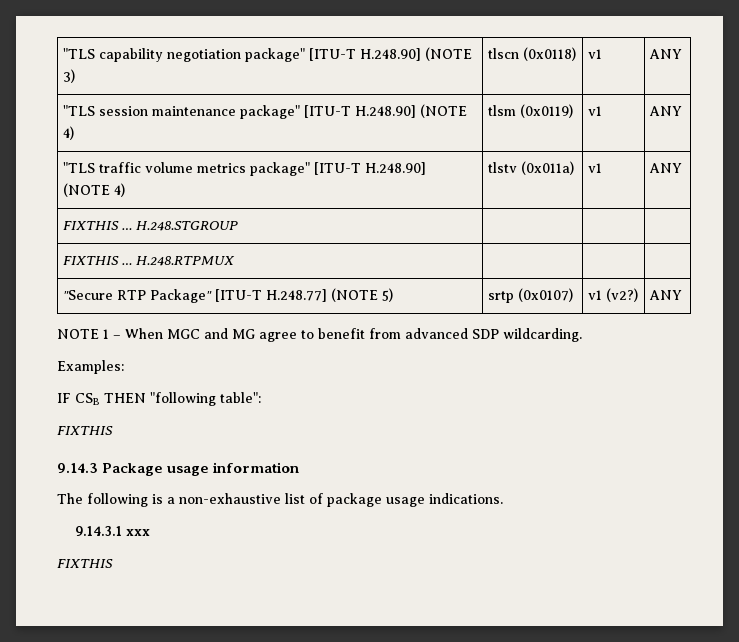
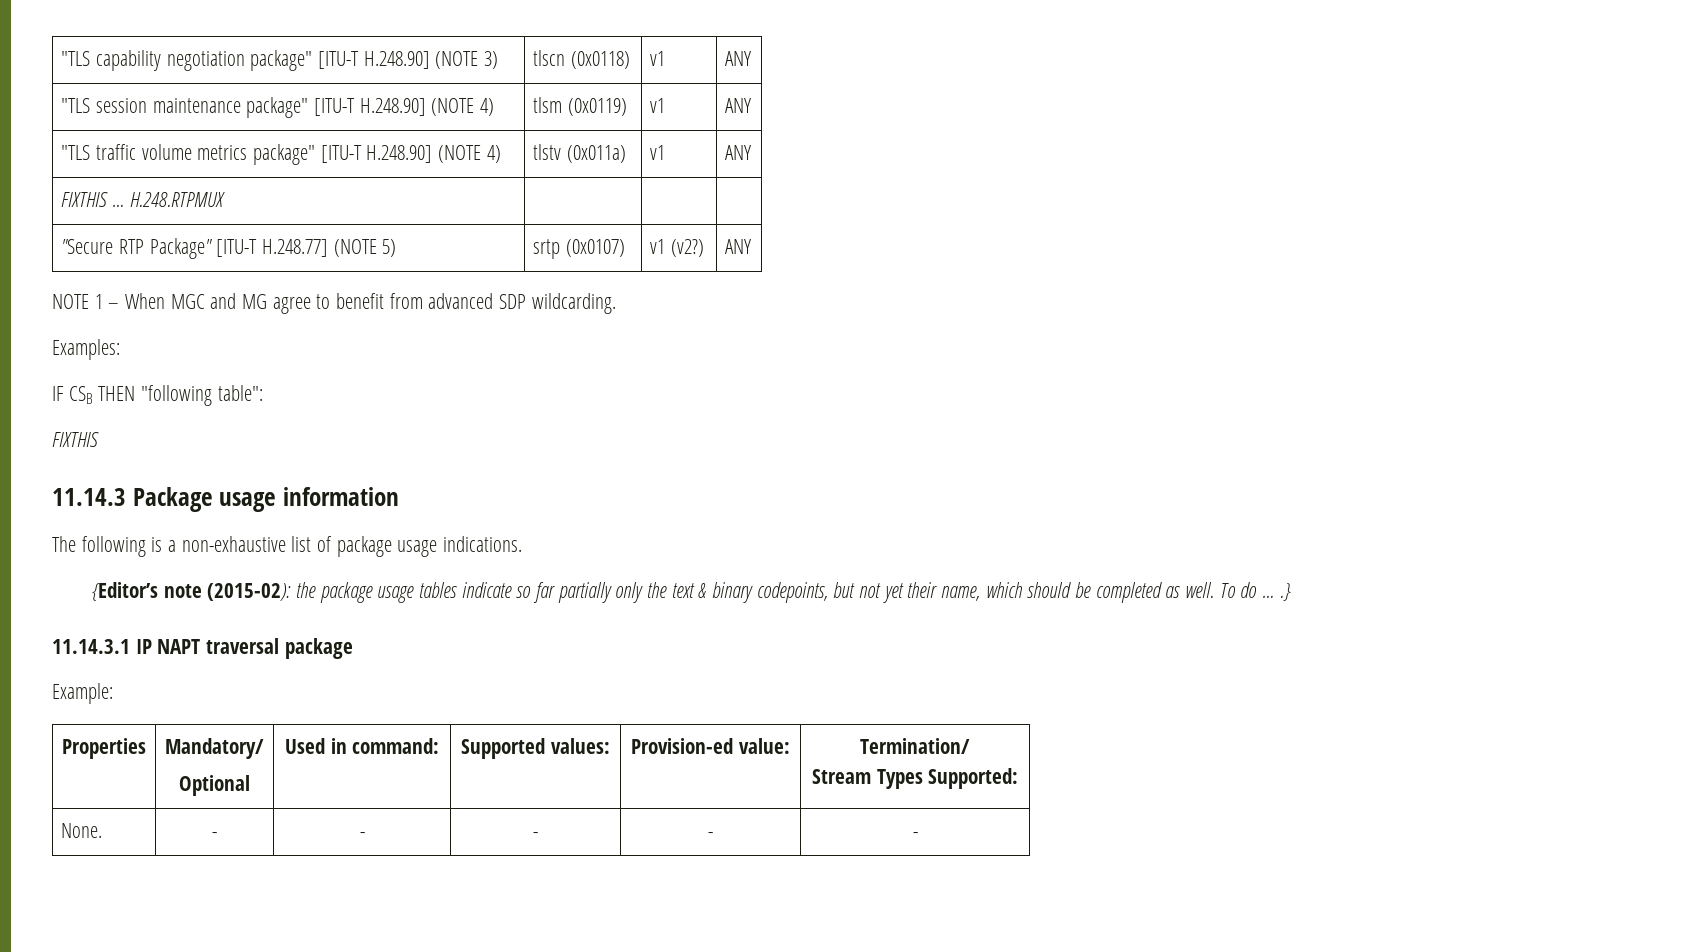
- FIXTHIS … H.248.STGROUP | | |
- 9.14.3 Package usage information
+ 11.14.3 Package usage information
- 9.14.3.1 xxx
- FIXTHIS
+ {Editor’s note (2015-02): the package usage tables indicate so far partially only the text & binary codepoints, but not yet their name, which should be completed as well. To do … .}
+ 11.14.3.1 IP NAPT traversal package
+ Example:
+ Properties | Mandatory/
+ Optional | Used in command: | Supported values: | Provision-ed value: | Termination/
+ Stream Types Supported:
+ None. | - | - | - | - | -

